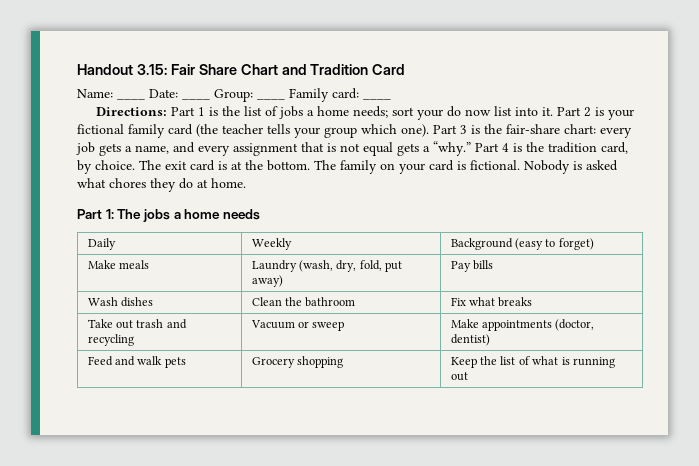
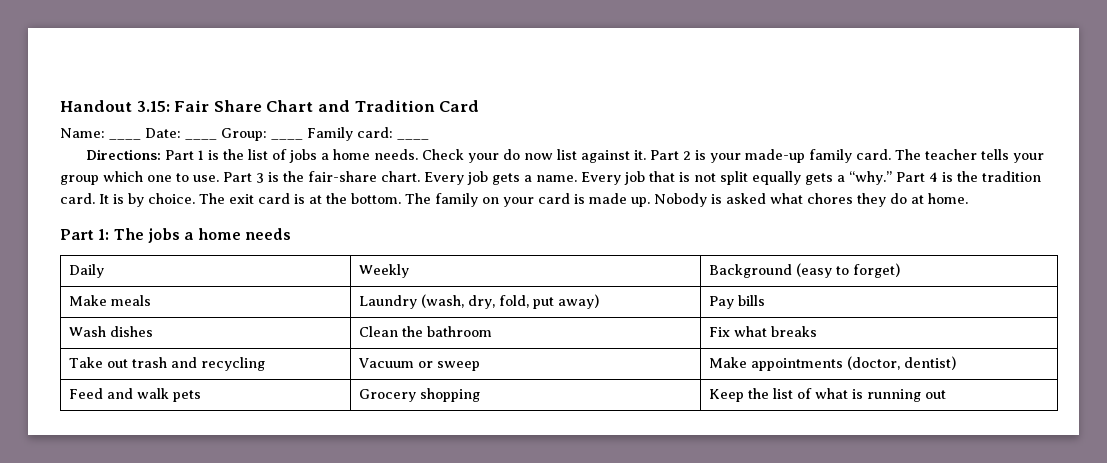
- Directions: Part 1 is the list of jobs a home needs; sort your do now list into it.
+ Directions: Part 1 is the list of jobs a home needs. Check your do now list against it.
- Part 2 is your fictional family card (the teacher tells your group which one).
+ Part 2 is your made-up family card. The teacher tells your group which one to use.
- Part 3 is the fair-share chart: every job gets a name, and every assignment that is not equal gets a “why.”
+ Part 3 is the fair-share chart. Every job gets a name. Every job that is not split equally gets a “why.”
- Part 4 is the tradition card, by choice.
+ Part 4 is the tradition card. It is by choice.
- The family on your card is fictional.
+ The family on your card is made up.

